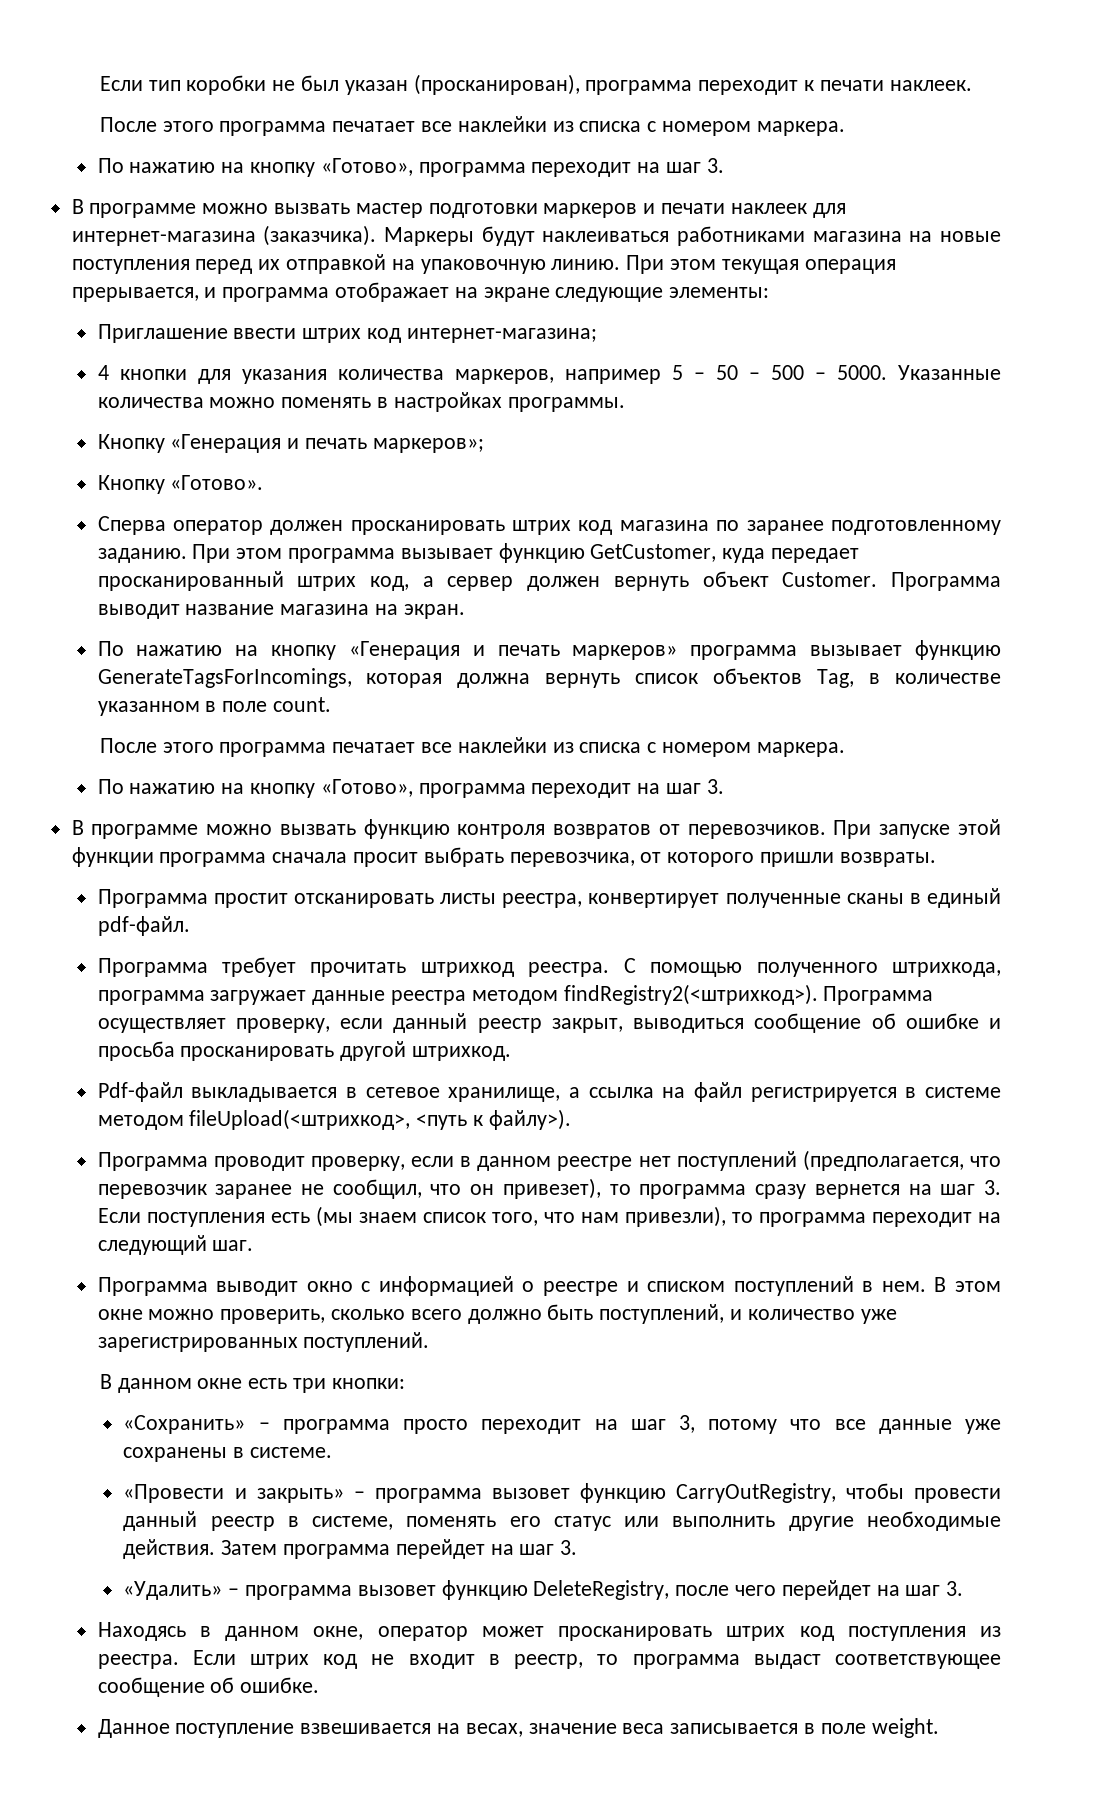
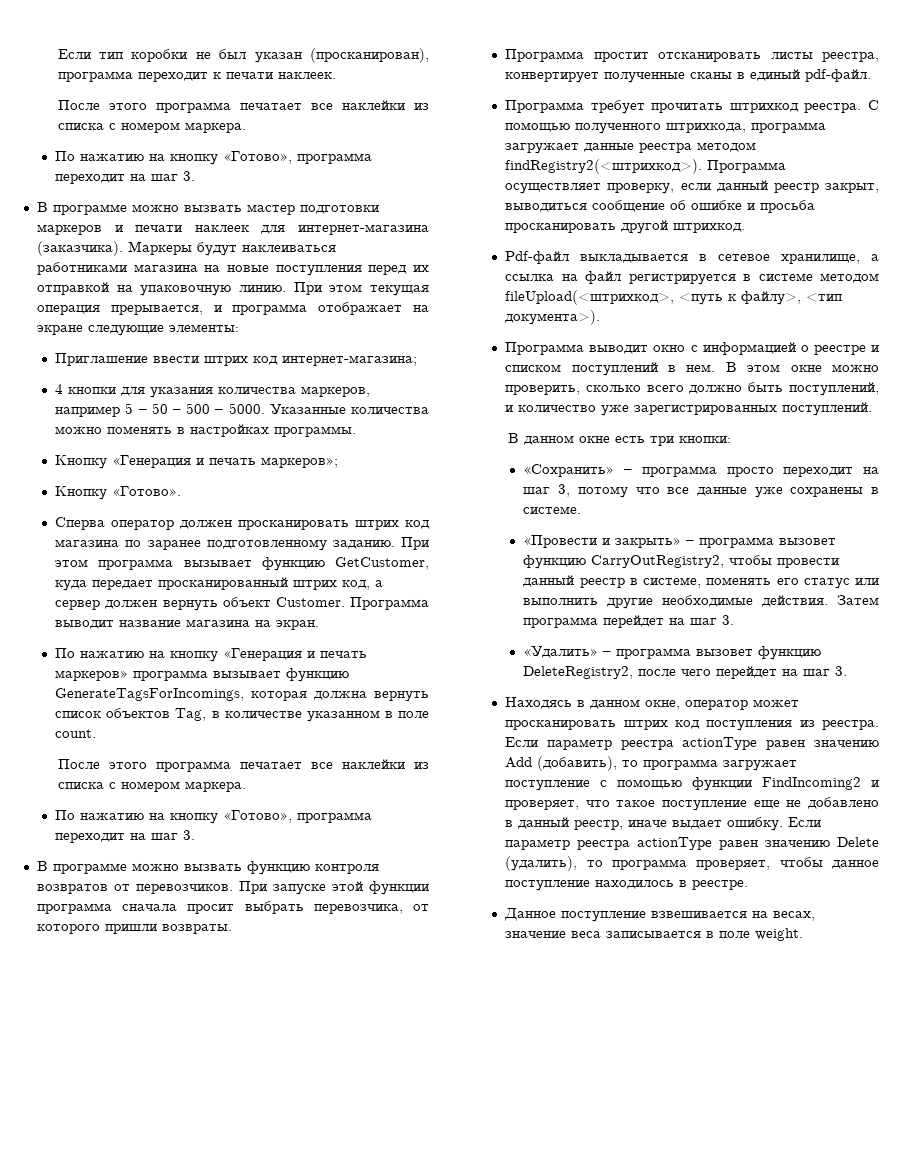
- Pdf-файл выкладывается в сетевое хранилище, а ссылка на файл регистрируется в системе методом fileUpload(<штрихкод>, <путь к файлу>).
- Программа проводит проверку, если в данном реестре нет поступлений (предполагается, что перевозчик заранее не сообщил, что он привезет), то программа сразу вернется на шаг 3. Если поступления есть (мы знаем список того, что нам привезли), то программа переходит на следующий шаг.
+ Pdf-файл выкладывается в сетевое хранилище, а ссылка на файл регистрируется в системе методом fileUpload(<штрихкод>, <путь к файлу>, <тип документа>).
- «Провести и закрыть» – программа вызовет функцию CarryOutRegistry, чтобы провести данный реестр в системе, поменять его статус или выполнить другие необходимые действия.
+ «Провести и закрыть» – программа вызовет функцию CarryOutRegistry2, чтобы провести данный реестр в системе, поменять его статус или выполнить другие необходимые действия.
- «Удалить» – программа вызовет функцию DeleteRegistry, после чего перейдет на шаг 3.
+ «Удалить» – программа вызовет функцию DeleteRegistry2, после чего перейдет на шаг 3.
- Если штрих код не входит в реестр, то программа выдаст соответствующее сообщение об ошибке.
+ Если параметр реестра actionType равен значению Add (добавить), то программа загружает поступление с помощью функции FindIncoming2 и проверяет, что такое поступление еще не добавлено в данный реестр, иначе выдает ошибку. Если параметр реестра actionType равен значению Delete (удалить), то программа проверяет, чтобы данное поступление находилось в реестре.

